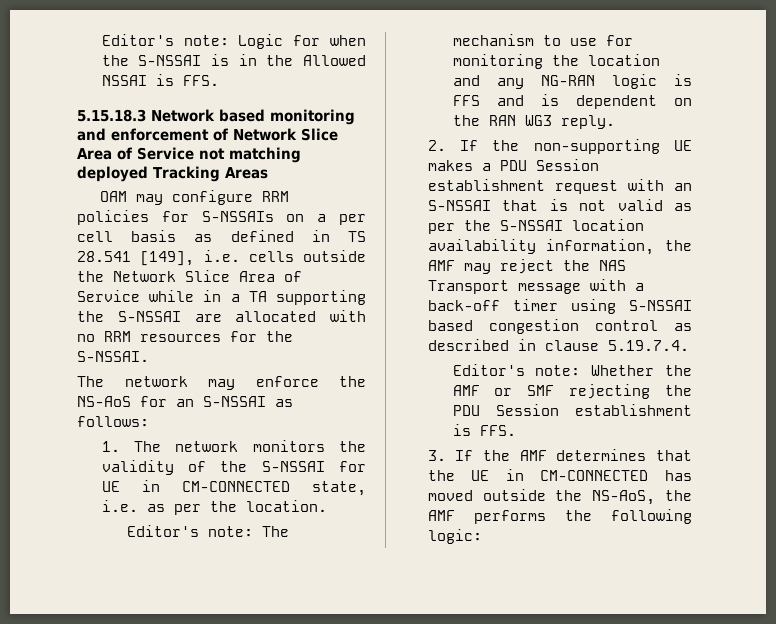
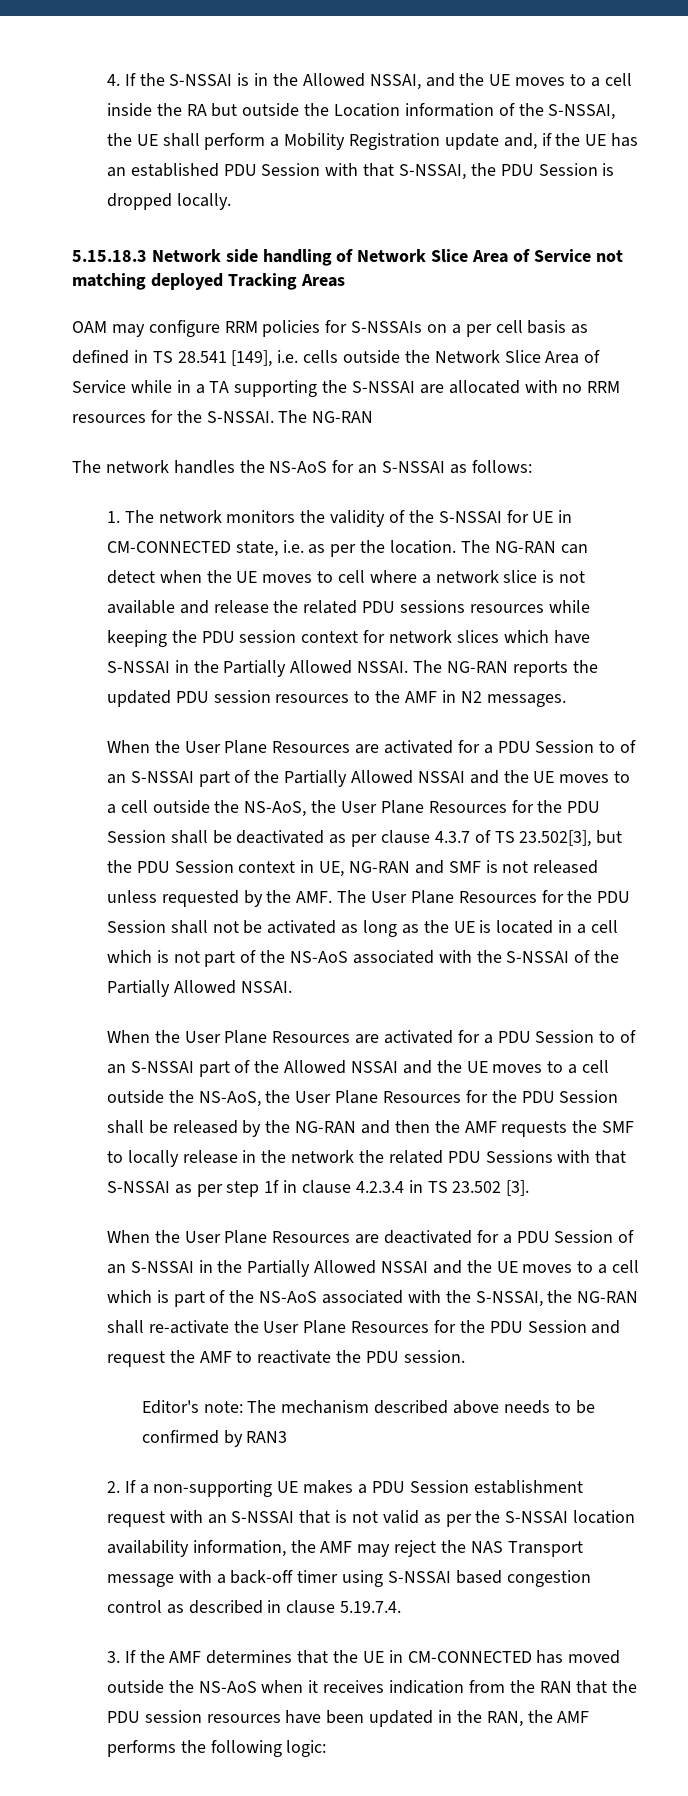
- Editor's note: Logic for when the S-NSSAI is in the Allowed NSSAI is FFS.
- 5.15.18.3 Network based monitoring and enforcement of Network Slice Area of Service not matching deployed Tracking Areas
+ 4. If the S-NSSAI is in the Allowed NSSAI, and the UE moves to a cell inside the RA but outside the Location information of the S-NSSAI, the UE shall perform a Mobility Registration update and, if the UE has an established PDU Session with that S-NSSAI, the PDU Session is dropped locally.
+ 5.15.18.3 Network side handling of Network Slice Area of Service not matching deployed Tracking Areas
- OAM may configure RRM policies for S-NSSAIs on a per cell basis as defined in TS 28.541 [149], i.e. cells outside the Network Slice Area of Service while in a TA supporting the S-NSSAI are allocated with no RRM resources for the S-NSSAI.
- The network may enforce the NS-AoS for an S-NSSAI as follows:
+ OAM may configure RRM policies for S-NSSAIs on a per cell basis as defined in TS 28.541 [149], i.e. cells outside the Network Slice Area of Service while in a TA supporting the S-NSSAI are allocated with no RRM resources for the S-NSSAI. The NG-RAN
+ The network handles the NS-AoS for an S-NSSAI as follows:
- 1. The network monitors the validity of the S-NSSAI for UE in CM-CONNECTED state, i.e. as per the location.
- Editor's note: The mechanism to use for monitoring the location and any NG-RAN logic is FFS and is dependent on the RAN WG3 reply.
+ 1. The network monitors the validity of the S-NSSAI for UE in CM-CONNECTED state, i.e. as per the location. The NG-RAN can detect when the UE moves to cell where a network slice is not available and release the related PDU sessions resources while keeping the PDU session context for network slices which have S-NSSAI in the Partially Allowed NSSAI. The NG-RAN reports the updated PDU session resources to the AMF in N2 messages.
+ When the User Plane Resources are activated for a PDU Session to of an S-NSSAI part of the Partially Allowed NSSAI and the UE moves to a cell outside the NS-AoS, the User Plane Resources for the PDU Session shall be deactivated as per clause 4.3.7 of TS 23.502[3], but the PDU Session context in UE, NG-RAN and SMF is not released unless requested by the AMF. The User Plane Resources for the PDU Session shall not be activated as long as the UE is located in a cell which is not part of the NS-AoS associated with the S-NSSAI of the Partially Allowed NSSAI.
+ When the User Plane Resources are activated for a PDU Session to of an S-NSSAI part of the Allowed NSSAI and the UE moves to a cell outside the NS-AoS, the User Plane Resources for the PDU Session shall be released by the NG-RAN and then the AMF requests the SMF to locally release in the network the related PDU Sessions with that S-NSSAI as per step 1f in clause 4.2.3.4 in TS 23.502 [3].
+ When the User Plane Resources are deactivated for a PDU Session of an S-NSSAI in the Partially Allowed NSSAI and the UE moves to a cell which is part of the NS-AoS associated with the S-NSSAI, the NG-RAN shall re-activate the User Plane Resources for the PDU Session and request the AMF to reactivate the PDU session.
+ Editor's note: The mechanism described above needs to be confirmed by RAN3
- 2. If the non-supporting UE makes a PDU Session establishment request with an S-NSSAI that is not valid as per the S-NSSAI location availability information, the AMF may reject the NAS Transport message with a back-off timer using S-NSSAI based congestion control as described in clause 5.19.7.4.
+ 2. If a non-supporting UE makes a PDU Session establishment request with an S-NSSAI that is not valid as per the S-NSSAI location availability information, the AMF may reject the NAS Transport message with a back-off timer using S-NSSAI based congestion control as described in clause 5.19.7.4.
- Editor's note: Whether the AMF or SMF rejecting the PDU Session establishment is FFS.
- 3. If the AMF determines that the UE in CM-CONNECTED has moved outside the NS-AoS, the AMF performs the following logic:
+ 3. If the AMF determines that the UE in CM-CONNECTED has moved outside the NS-AoS when it receives indication from the RAN that the PDU session resources have been updated in the RAN, the AMF performs the following logic:

